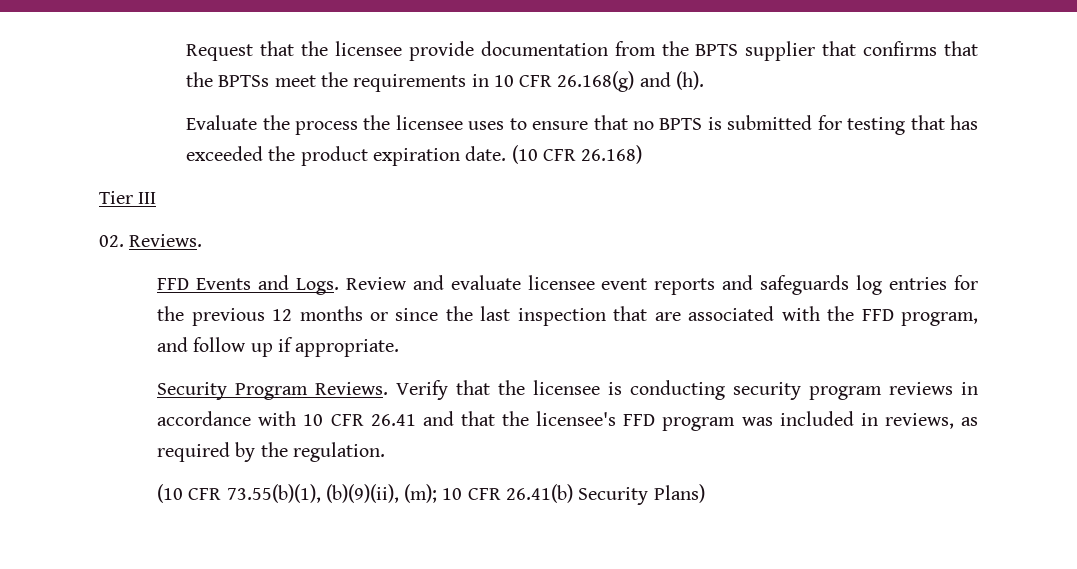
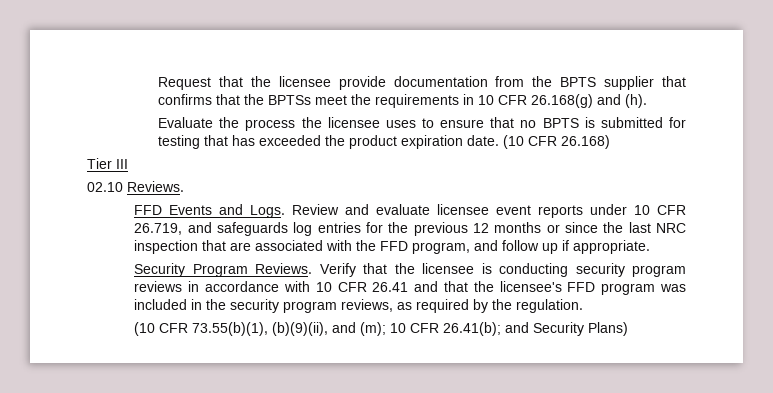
- 02. Reviews.
+ 02.10 Reviews.
- Review and evaluate licensee event reports and safeguards log entries for the previous 12 months or since the last inspection that are associated with the FFD program, and follow up if appropriate.
+ Review and evaluate licensee event reports under 10 CFR 26.719, and safeguards log entries for the previous 12 months or since the last NRC inspection that are associated with the FFD program, and follow up if appropriate.
- Verify that the licensee is conducting security program reviews in accordance with 10 CFR 26.41 and that the licensee's FFD program was included in reviews, as required by the regulation.
+ Verify that the licensee is conducting security program reviews in accordance with 10 CFR 26.41 and that the licensee's FFD program was included in the security program reviews, as required by the regulation.
- (10 CFR 73.55(b)(1), (b)(9)(ii), (m); 10 CFR 26.41(b) Security Plans)
+ (10 CFR 73.55(b)(1), (b)(9)(ii), and (m); 10 CFR 26.41(b); and Security Plans)

